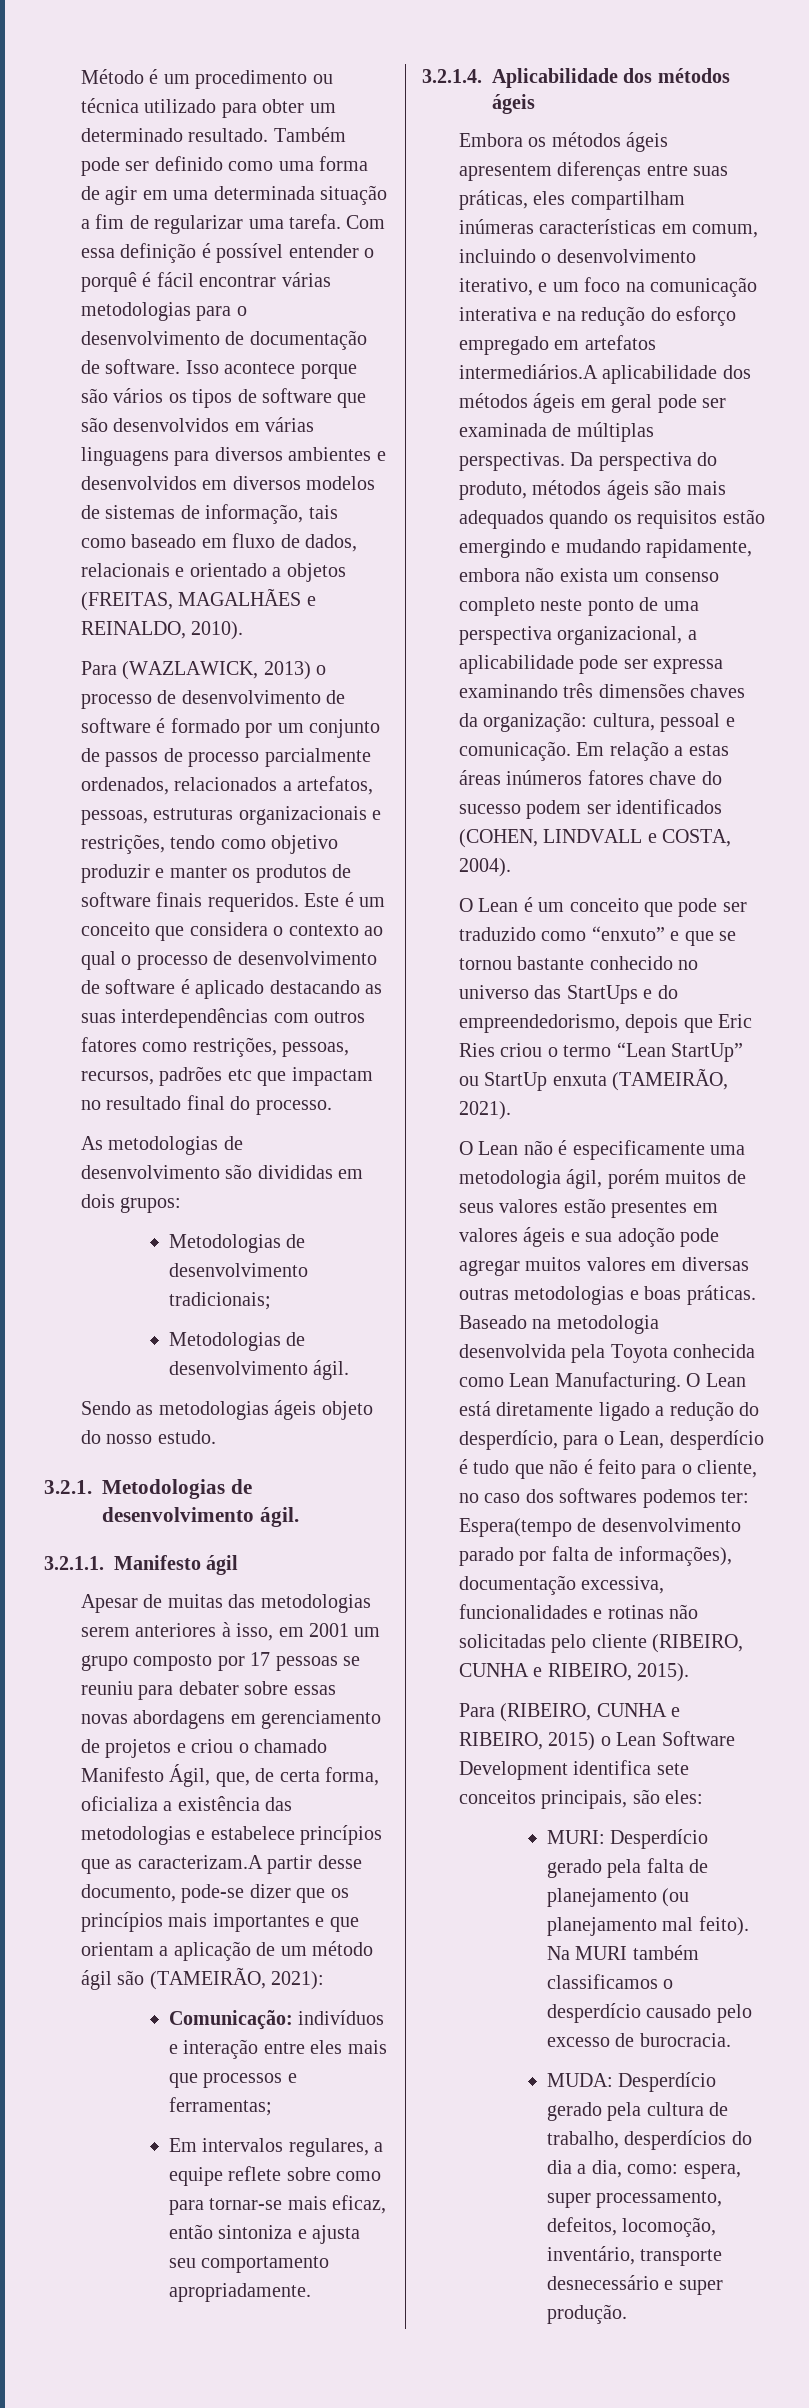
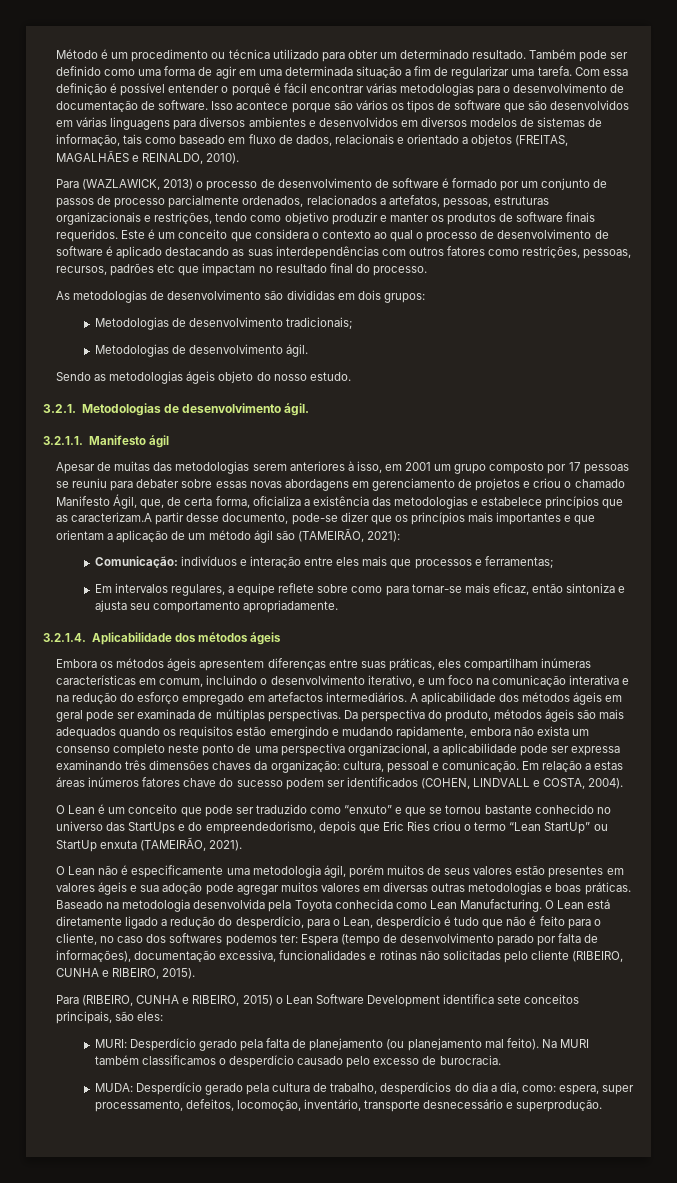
- Embora os métodos ágeis apresentem diferenças entre suas práticas, eles compartilham inúmeras características em comum, incluindo o desenvolvimento iterativo, e um foco na comunicação interativa e na redução do esforço empregado em artefatos intermediários.A aplicabilidade dos métodos ágeis em geral pode ser examinada de múltiplas perspectivas.
+ Embora os métodos ágeis apresentem diferenças entre suas práticas, eles compartilham inúmeras características em comum, incluindo o desenvolvimento iterativo, e um foco na comunicação interativa e na redução do esforço empregado em artefactos intermediários. A aplicabilidade dos métodos ágeis em geral pode ser examinada de múltiplas perspectivas.
- O Lean está diretamente ligado a redução do desperdício, para o Lean, desperdício é tudo que não é feito para o cliente, no caso dos softwares podemos ter: Espera(tempo de desenvolvimento parado por falta de informações), documentação excessiva, funcionalidades e rotinas não solicitadas pelo cliente (RIBEIRO, CUNHA e RIBEIRO, 2015).
+ O Lean está diretamente ligado a redução do desperdício, para o Lean, desperdício é tudo que não é feito para o cliente, no caso dos softwares podemos ter: Espera (tempo de desenvolvimento parado por falta de informações), documentação excessiva, funcionalidades e rotinas não solicitadas pelo cliente (RIBEIRO, CUNHA e RIBEIRO, 2015).
- MUDA: Desperdício gerado pela cultura de trabalho, desperdícios do dia a dia, como: espera, super processamento, defeitos, locomoção, inventário, transporte desnecessário e super produção.
+ MUDA: Desperdício gerado pela cultura de trabalho, desperdícios do dia a dia, como: espera, super processamento, defeitos, locomoção, inventário, transporte desnecessário e superprodução.

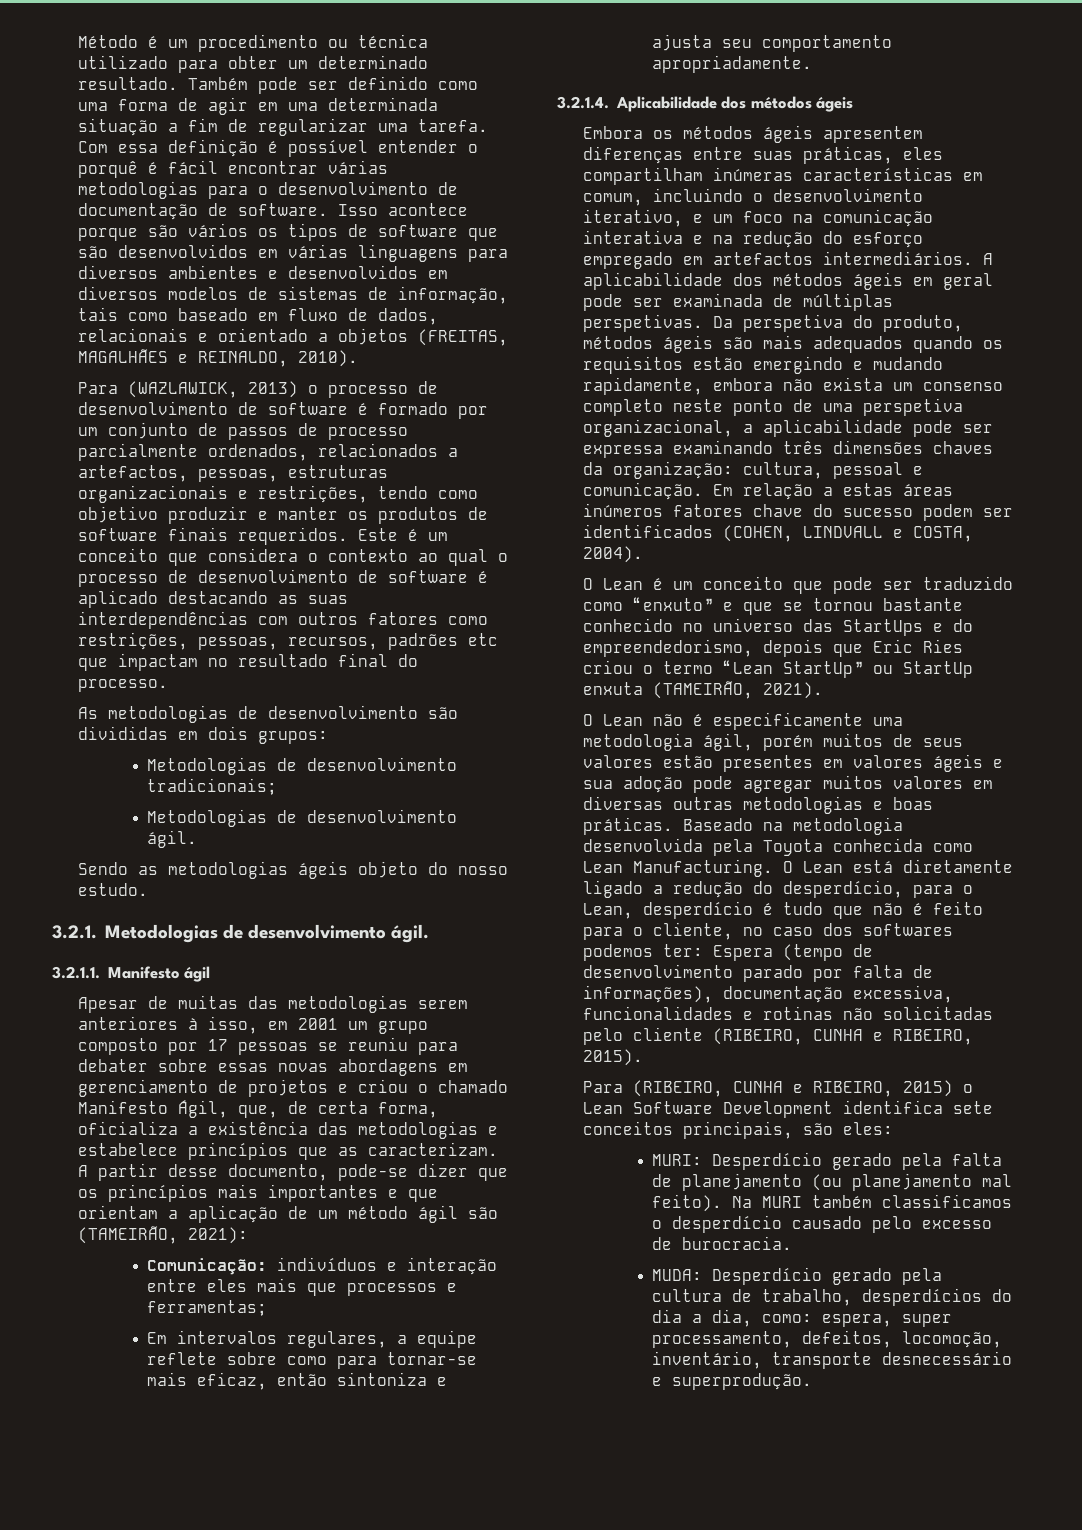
- Para (WAZLAWICK, 2013) o processo de desenvolvimento de software é formado por um conjunto de passos de processo parcialmente ordenados, relacionados a artefatos, pessoas, estruturas organizacionais e restrições, tendo como objetivo produzir e manter os produtos de software finais requeridos.
+ Para (WAZLAWICK, 2013) o processo de desenvolvimento de software é formado por um conjunto de passos de processo parcialmente ordenados, relacionados a artefactos, pessoas, estruturas organizacionais e restrições, tendo como objetivo produzir e manter os produtos de software finais requeridos.
- Apesar de muitas das metodologias serem anteriores à isso, em 2001 um grupo composto por 17 pessoas se reuniu para debater sobre essas novas abordagens em gerenciamento de projetos e criou o chamado Manifesto Ágil, que, de certa forma, oficializa a existência das metodologias e estabelece princípios que as caracterizam.A partir desse documento, pode-se dizer que os princípios mais importantes e que orientam a aplicação de um método ágil são (TAMEIRÃO, 2021):
+ Apesar de muitas das metodologias serem anteriores à isso, em 2001 um grupo composto por 17 pessoas se reuniu para debater sobre essas novas abordagens em gerenciamento de projetos e criou o chamado Manifesto Ágil, que, de certa forma, oficializa a existência das metodologias e estabelece princípios que as caracterizam. A partir desse documento, pode-se dizer que os princípios mais importantes e que orientam a aplicação de um método ágil são (TAMEIRÃO, 2021):
- A aplicabilidade dos métodos ágeis em geral pode ser examinada de múltiplas perspectivas. Da perspectiva do produto, métodos ágeis são mais adequados quando os requisitos estão emergindo e mudando rapidamente, embora não exista um consenso completo neste ponto de uma perspectiva organizacional, a aplicabilidade pode ser expressa examinando três dimensões chaves da organização: cultura, pessoal e comunicação.
+ A aplicabilidade dos métodos ágeis em geral pode ser examinada de múltiplas perspetivas. Da perspetiva do produto, métodos ágeis são mais adequados quando os requisitos estão emergindo e mudando rapidamente, embora não exista um consenso completo neste ponto de uma perspetiva organizacional, a aplicabilidade pode ser expressa examinando três dimensões chaves da organização: cultura, pessoal e comunicação.

